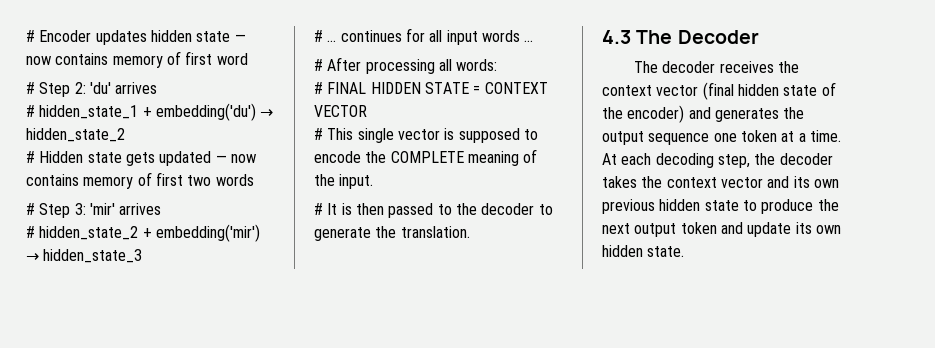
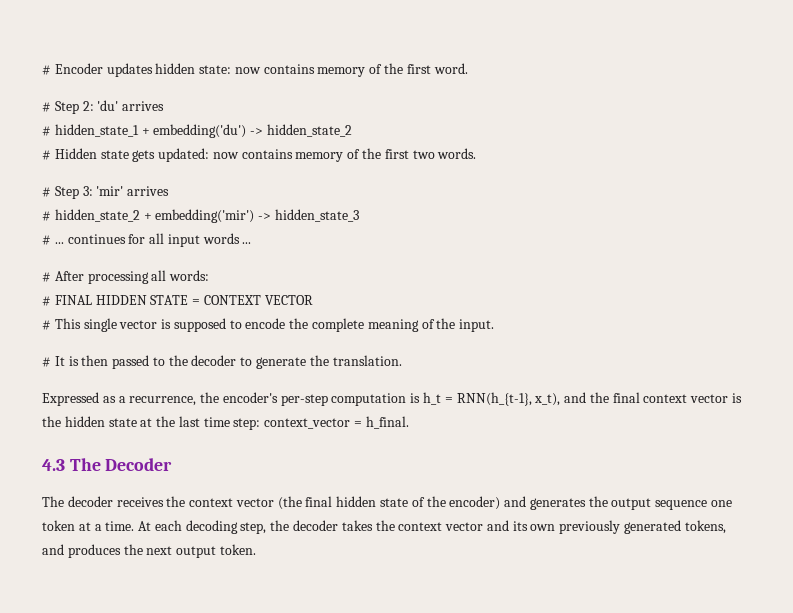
- # Encoder updates hidden state — now contains memory of first word
+ # Encoder updates hidden state: now contains memory of the first word.
- # hidden_state_1 + embedding('du') → hidden_state_2
+ # hidden_state_1 + embedding('du') -> hidden_state_2
- # Hidden state gets updated — now contains memory of first two words
+ # Hidden state gets updated: now contains memory of the first two words.
- # hidden_state_2 + embedding('mir') → hidden_state_3
+ # hidden_state_2 + embedding('mir') -> hidden_state_3
- # This single vector is supposed to encode the COMPLETE meaning of the input.
+ # This single vector is supposed to encode the complete meaning of the input.
+ Expressed as a recurrence, the encoder's per-step computation is h_t = RNN(h_{t-1}, x_t), and the final context vector is the hidden state at the last time step: context_vector = h_final.
- The decoder receives the context vector (final hidden state of the encoder) and generates the output sequence one token at a time.
+ The decoder receives the context vector (the final hidden state of the encoder) and generates the output sequence one token at a time.
- At each decoding step, the decoder takes the context vector and its own previous hidden state to produce the next output token and update its own hidden state.
+ At each decoding step, the decoder takes the context vector and its own previously generated tokens, and produces the next output token.

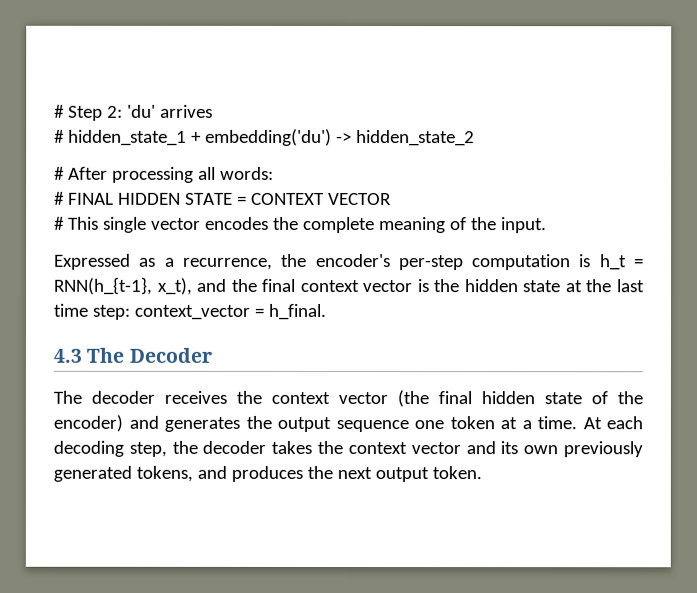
- # Encoder updates hidden state: now contains memory of the first word.
- # Hidden state gets updated: now contains memory of the first two words.
- # Step 3: 'mir' arrives
- # hidden_state_2 + embedding('mir') -> hidden_state_3
- # ... continues for all input words ...
- # This single vector is supposed to encode the complete meaning of the input.
+ # This single vector encodes the complete meaning of the input.
- # It is then passed to the decoder to generate the translation.

